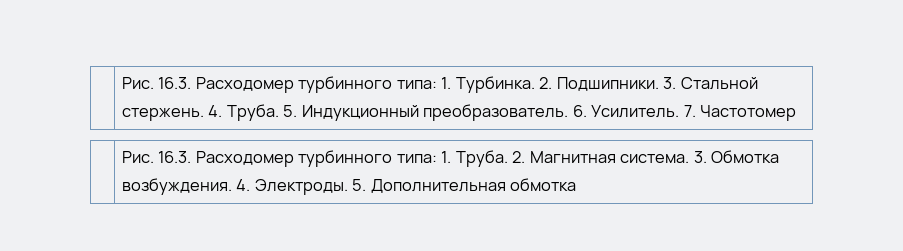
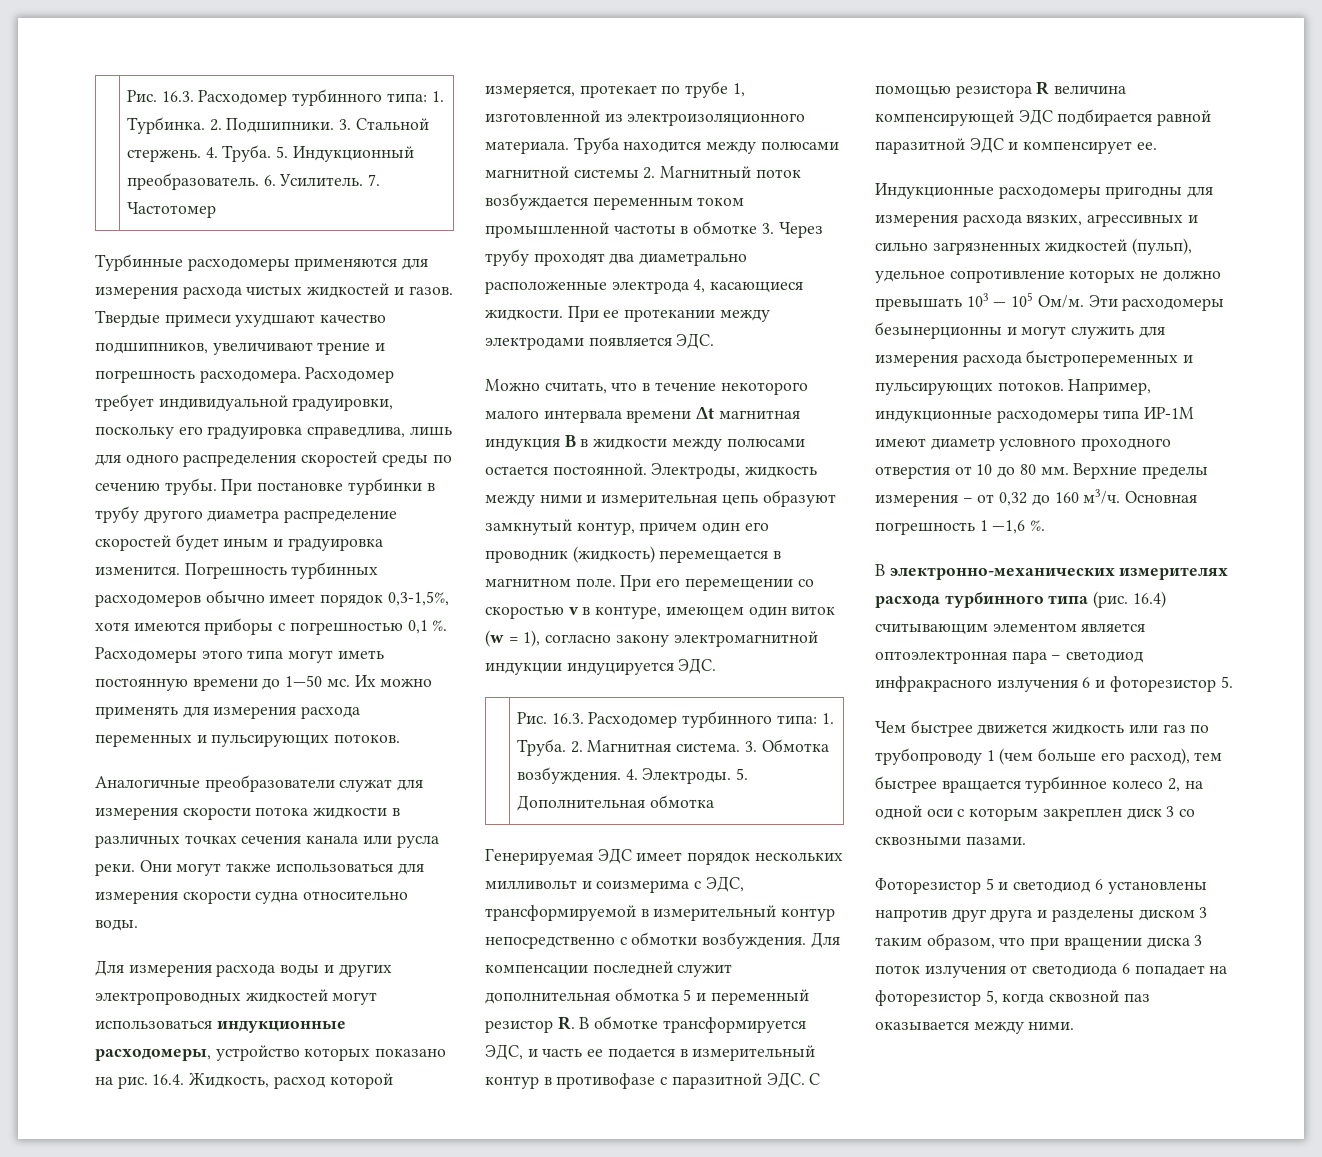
+ Турбинные расходомеры применяются для измерения расхода чистых жидкостей и газов. Твердые примеси ухудшают качество подшипников, увеличивают трение и погрешность расходомера. Расходомер требует индивидуальной градуировки, поскольку его градуировка справедлива, лишь для одного распределения скоростей среды по сечению трубы. При постановке турбинки в трубу другого диаметра распределение скоростей будет иным и градуировка изменится. Погрешность турбинных расходомеров обычно имеет порядок 0,3-1,5%, хотя имеются приборы с погрешностью 0,1 %. Расходомеры этого типа могут иметь постоянную времени до 1—50 мс. Их можно применять для измерения расхода переменных и пульсирующих потоков.
+ Аналогичные преобразователи служат для измерения скорости потока жидкости в различных точках сечения канала или русла реки. Они могут также использоваться для измерения скорости судна относительно воды.
+ Для измерения расхода воды и других электропроводных жидкостей могут использоваться индукционные расходомеры, устройство которых показано на рис. 16.4. Жидкость, расход которой измеряется, протекает по трубе 1, изготовленной из электроизоляционного материала. Труба находится между полюсами магнитной системы 2. Магнитный поток возбуждается переменным током промышленной частоты в обмотке 3. Через трубу проходят два диаметрально расположенные электрода 4, касающиеся жидкости. При ее протекании между электродами появляется ЭДС.
+ Можно считать, что в течение некоторого малого интервала времени Δt магнитная индукция В в жидкости между полюсами остается постоянной. Электроды, жидкость между ними и измерительная цепь образуют замкнутый контур, причем один его проводник (жидкость) перемещается в магнитном поле. При его перемещении со скоростью v в контуре, имеющем один виток (w = 1), согласно закону электромагнитной индукции индуцируется ЭДС.
+ Генерируемая ЭДС имеет порядок нескольких милливольт и соизмерима с ЭДС, трансформируемой в измерительный контур непосредственно с обмотки возбуждения. Для компенсации последней служит дополнительная обмотка 5 и переменный резистор R. В обмотке трансформируется ЭДС, и часть ее подается в измерительный контур в противофазе с паразитной ЭДС. С помощью резистора R величина компенсирующей ЭДС подбирается равной паразитной ЭДС и компенсирует ее.
+ Индукционные расходомеры пригодны для измерения расхода вязких, агрессивных и сильно загрязненных жидкостей (пульп), удельное сопротивление которых не должно превышать 103 — 105 Ом/м. Эти расходомеры безынерционны и могут служить для измерения расхода быстропеременных и пульсирующих потоков. Например, индукционные расходомеры типа ИР-1М имеют диаметр условного проходного отверстия от 10 до 80 мм. Верхние пределы измерения – от 0,32 до 160 м3/ч. Основная погрешность 1 —1,6 %.
+ В электронно-механических измерителях расхода турбинного типа (рис. 16.4) считывающим элементом является оптоэлектронная пара – светодиод инфракрасного излучения 6 и фоторезистор 5.
+ Чем быстрее движется жидкость или газ по трубопроводу 1 (чем больше его расход), тем быстрее вращается турбинное колесо 2, на одной оси с которым закреплен диск 3 со сквозными пазами.
+ Фоторезистор 5 и светодиод 6 установлены напротив друг друга и разделены диском 3 таким образом, что при вращении диска 3 поток излучения от светодиода 6 попадает на фоторезистор 5, когда сквозной паз оказывается между ними.

